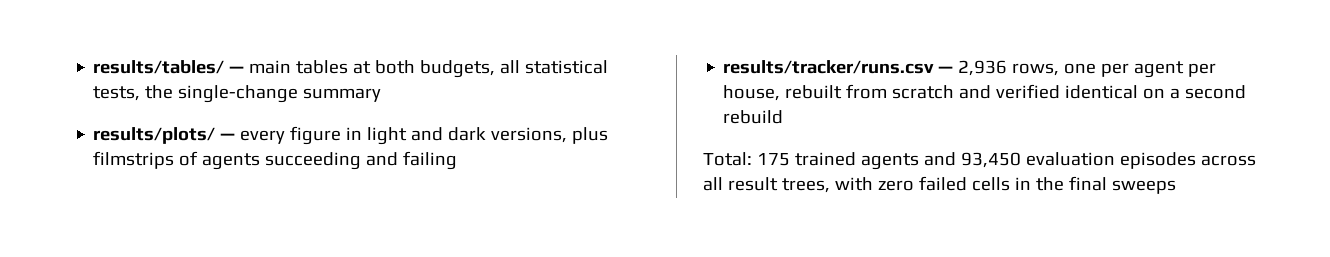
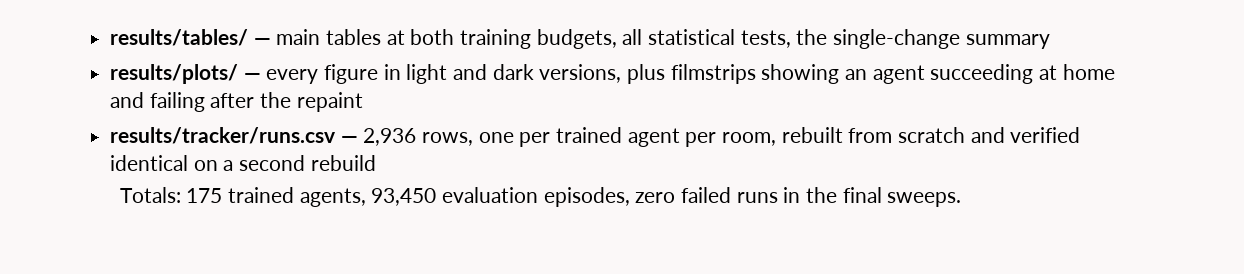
- results/tables/ — main tables at both budgets, all statistical tests, the single-change summary
+ results/tables/ — main tables at both training budgets, all statistical tests, the single-change summary
- results/plots/ — every figure in light and dark versions, plus filmstrips of agents succeeding and failing
+ results/plots/ — every figure in light and dark versions, plus filmstrips showing an agent succeeding at home and failing after the repaint
- results/tracker/runs.csv — 2,936 rows, one per agent per house, rebuilt from scratch and verified identical on a second rebuild
+ results/tracker/runs.csv — 2,936 rows, one per trained agent per room, rebuilt from scratch and verified identical on a second rebuild
- Total: 175 trained agents and 93,450 evaluation episodes across all result trees, with zero failed cells in the final sweeps
+ Totals: 175 trained agents, 93,450 evaluation episodes, zero failed runs in the final sweeps.

